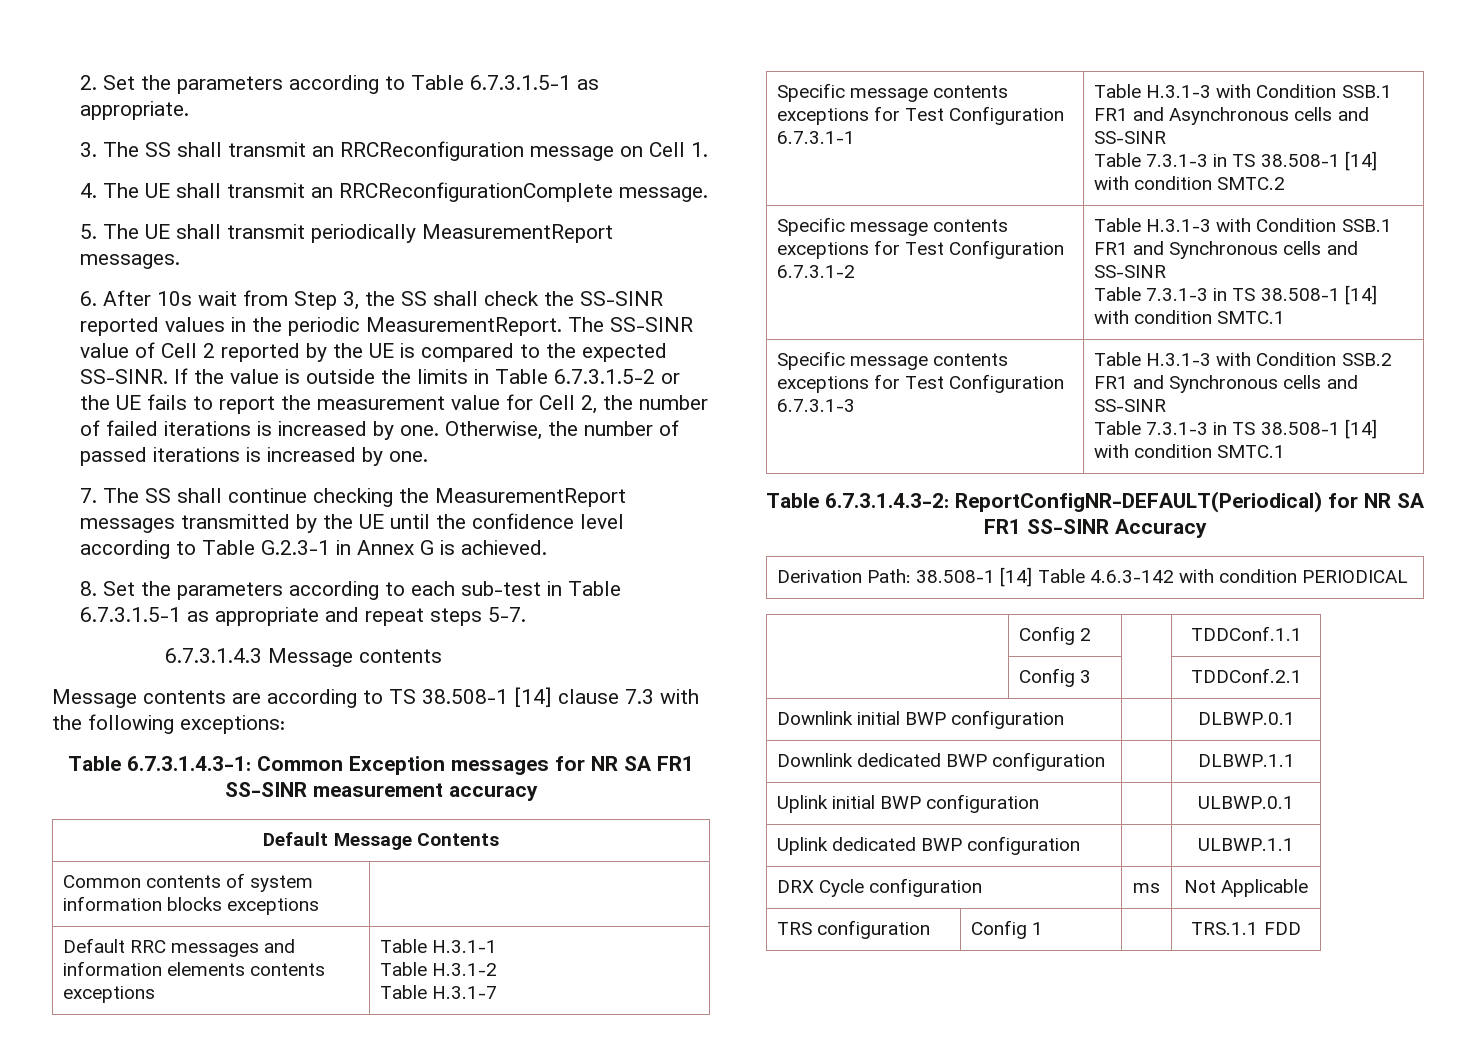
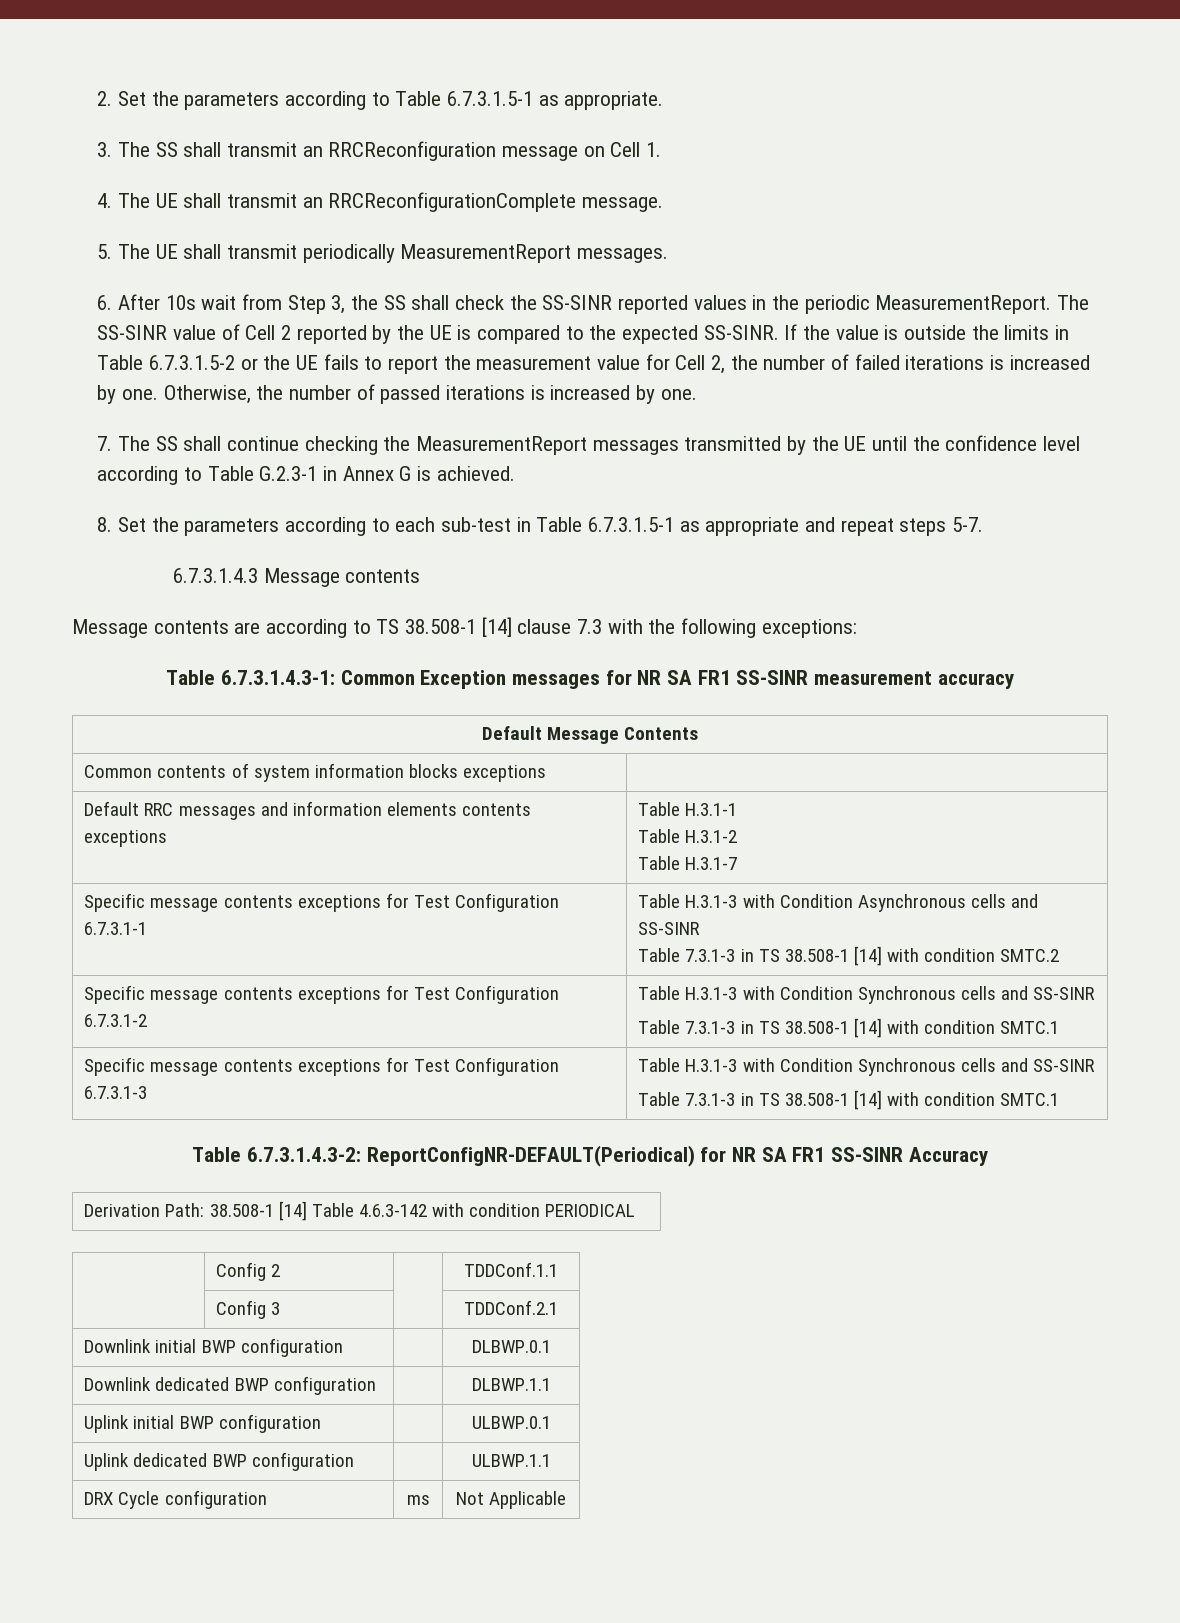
- Specific message contents exceptions for Test Configuration 6.7.3.1-1 | Table H.3.1-3 with Condition SSB.1 FR1 and Asynchronous cells and SS-SINR
+ Specific message contents exceptions for Test Configuration 6.7.3.1-1 | Table H.3.1-3 with Condition Asynchronous cells and SS-SINR
- Specific message contents exceptions for Test Configuration 6.7.3.1-2 | Table H.3.1-3 with Condition SSB.1 FR1 and Synchronous cells and SS-SINR
+ Specific message contents exceptions for Test Configuration 6.7.3.1-2 | Table H.3.1-3 with Condition Synchronous cells and SS-SINR
- Specific message contents exceptions for Test Configuration 6.7.3.1-3 | Table H.3.1-3 with Condition SSB.2 FR1 and Synchronous cells and SS-SINR
+ Specific message contents exceptions for Test Configuration 6.7.3.1-3 | Table H.3.1-3 with Condition Synchronous cells and SS-SINR
- TRS configuration | Config 1 | | TRS.1.1 FDD

